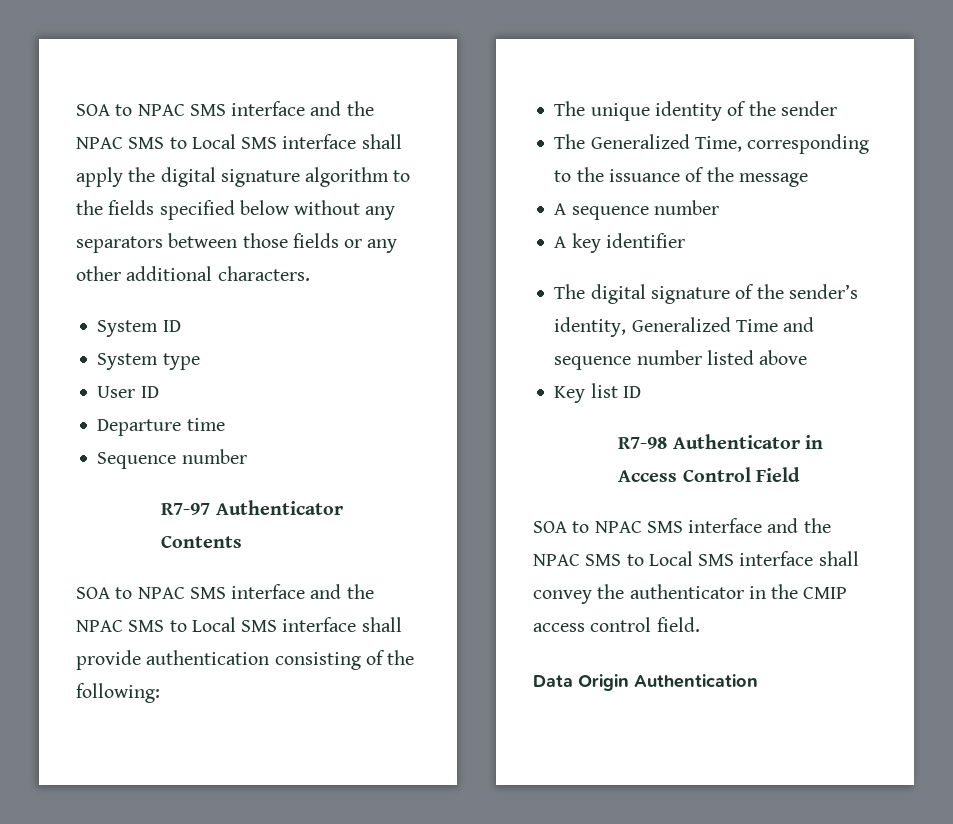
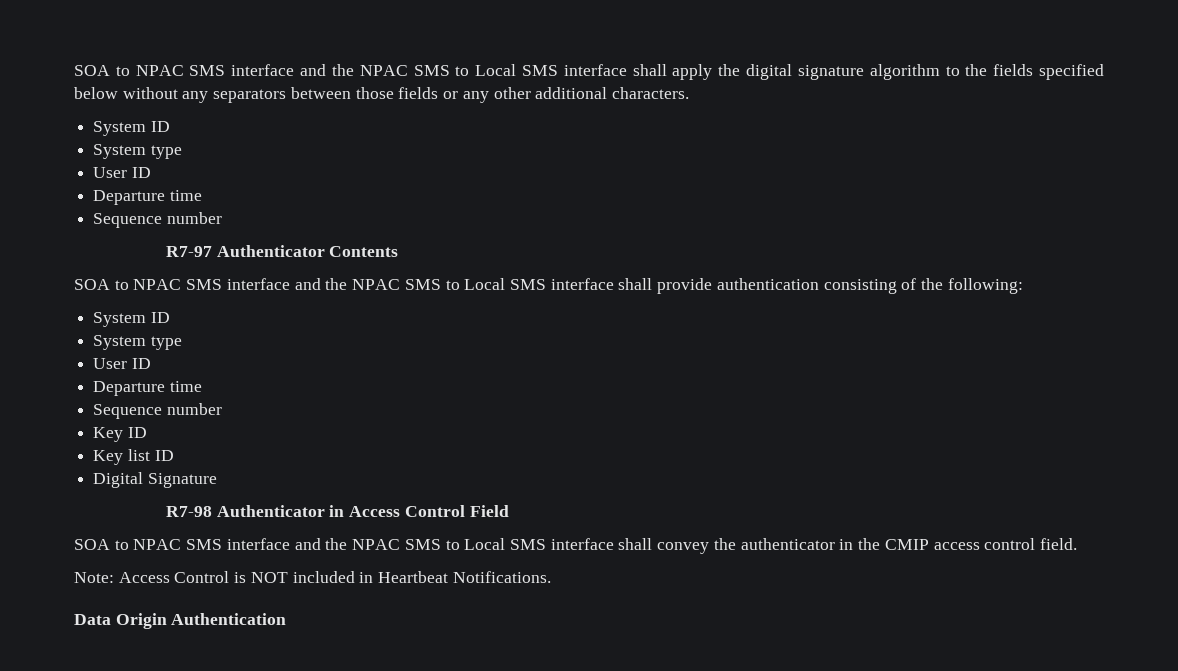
  SOA to NPAC SMS interface and the NPAC SMS to Local SMS interface shall provide authentication consisting of the following:
- The unique identity of the sender
- The Generalized Time, corresponding to the issuance of the message
- A sequence number
- A key identifier
- The digital signature of the sender’s identity, Generalized Time and sequence number listed above
+ System ID
+ System type
+ User ID
+ Departure time
+ Sequence number
+ Key ID
+ Digital Signature
+ Note: Access Control is NOT included in Heartbeat Notifications.

